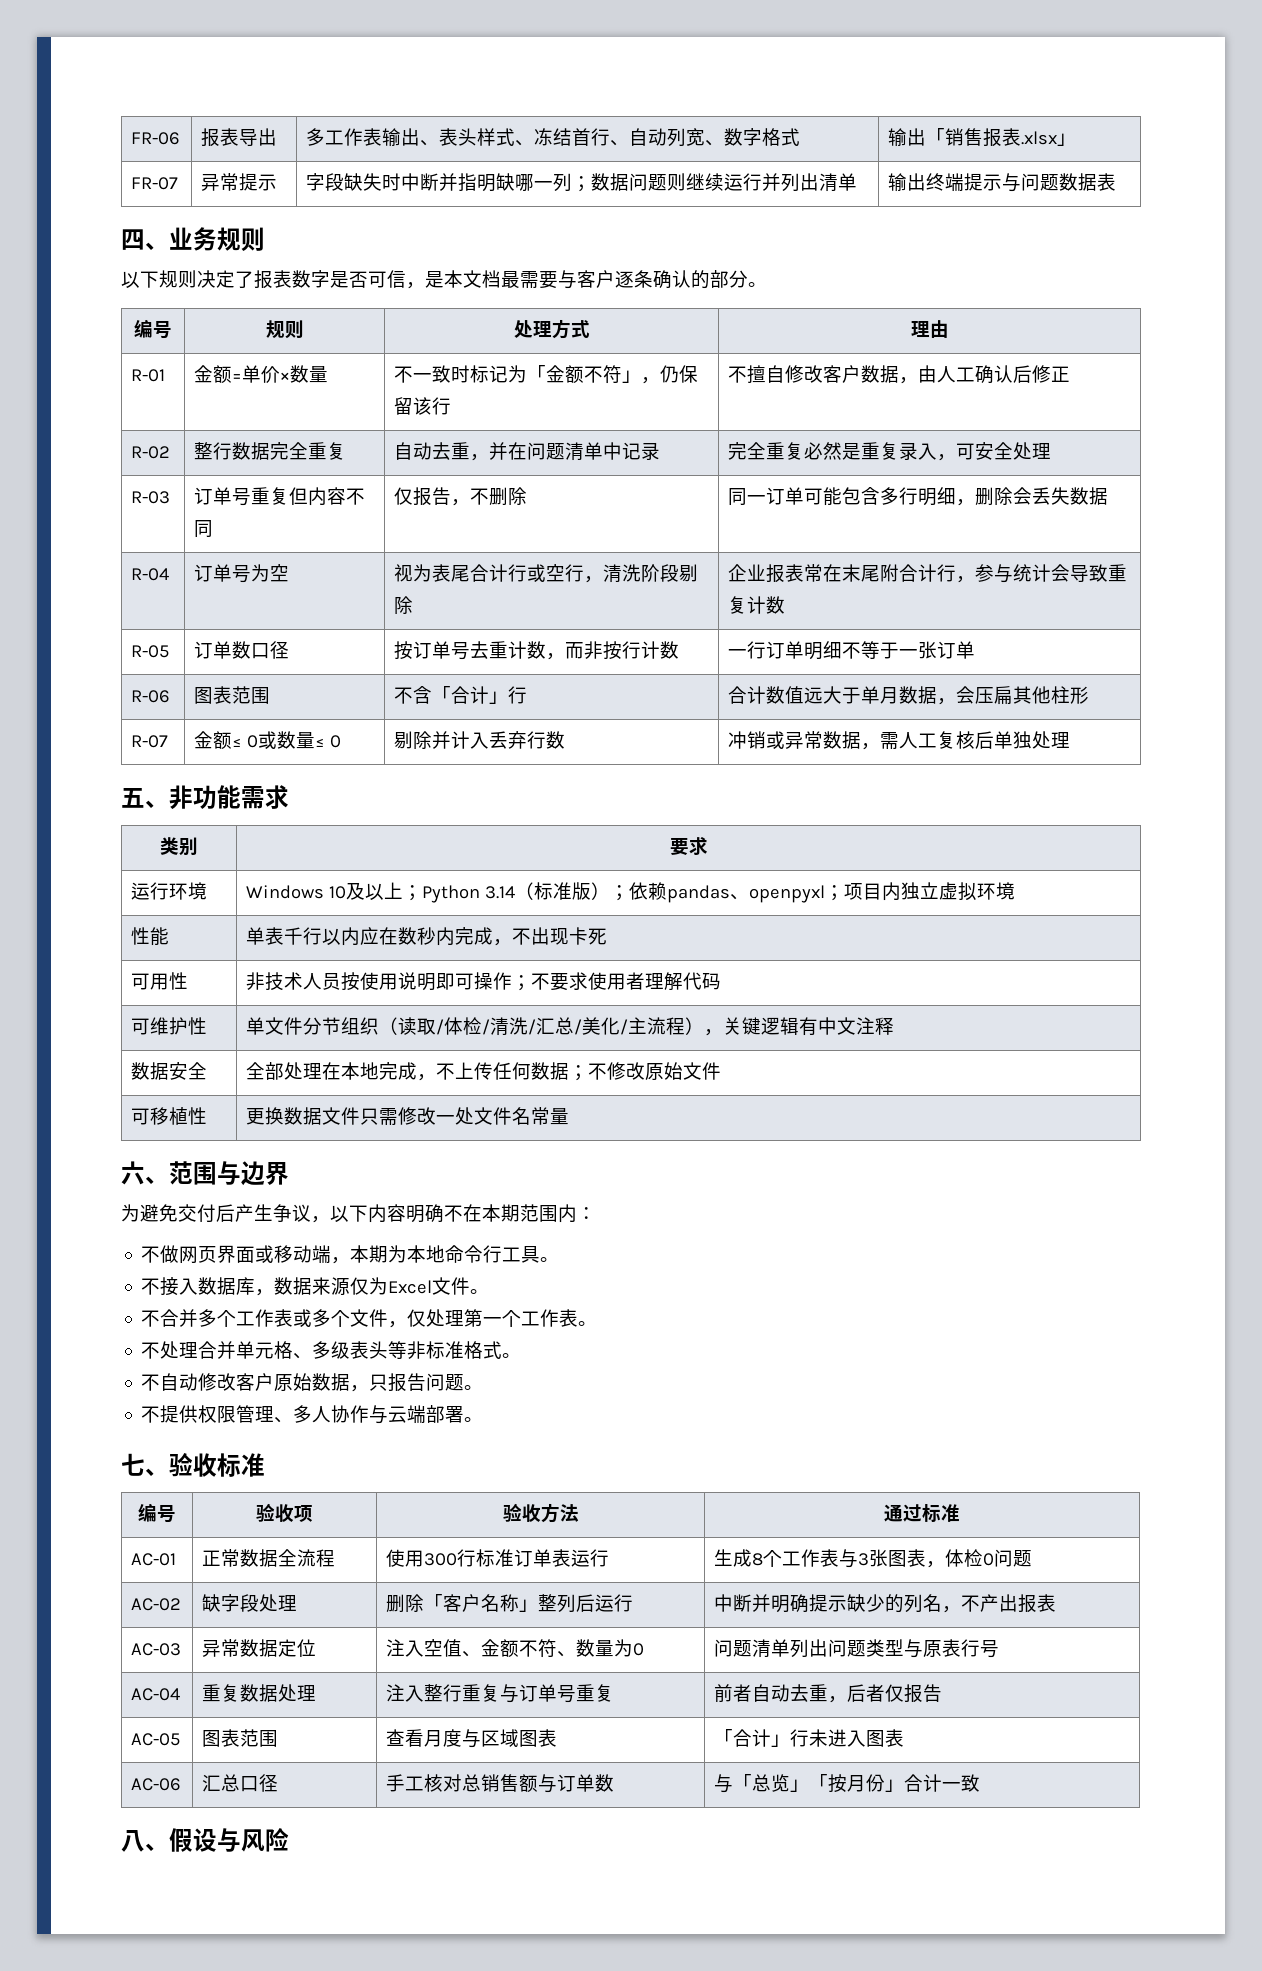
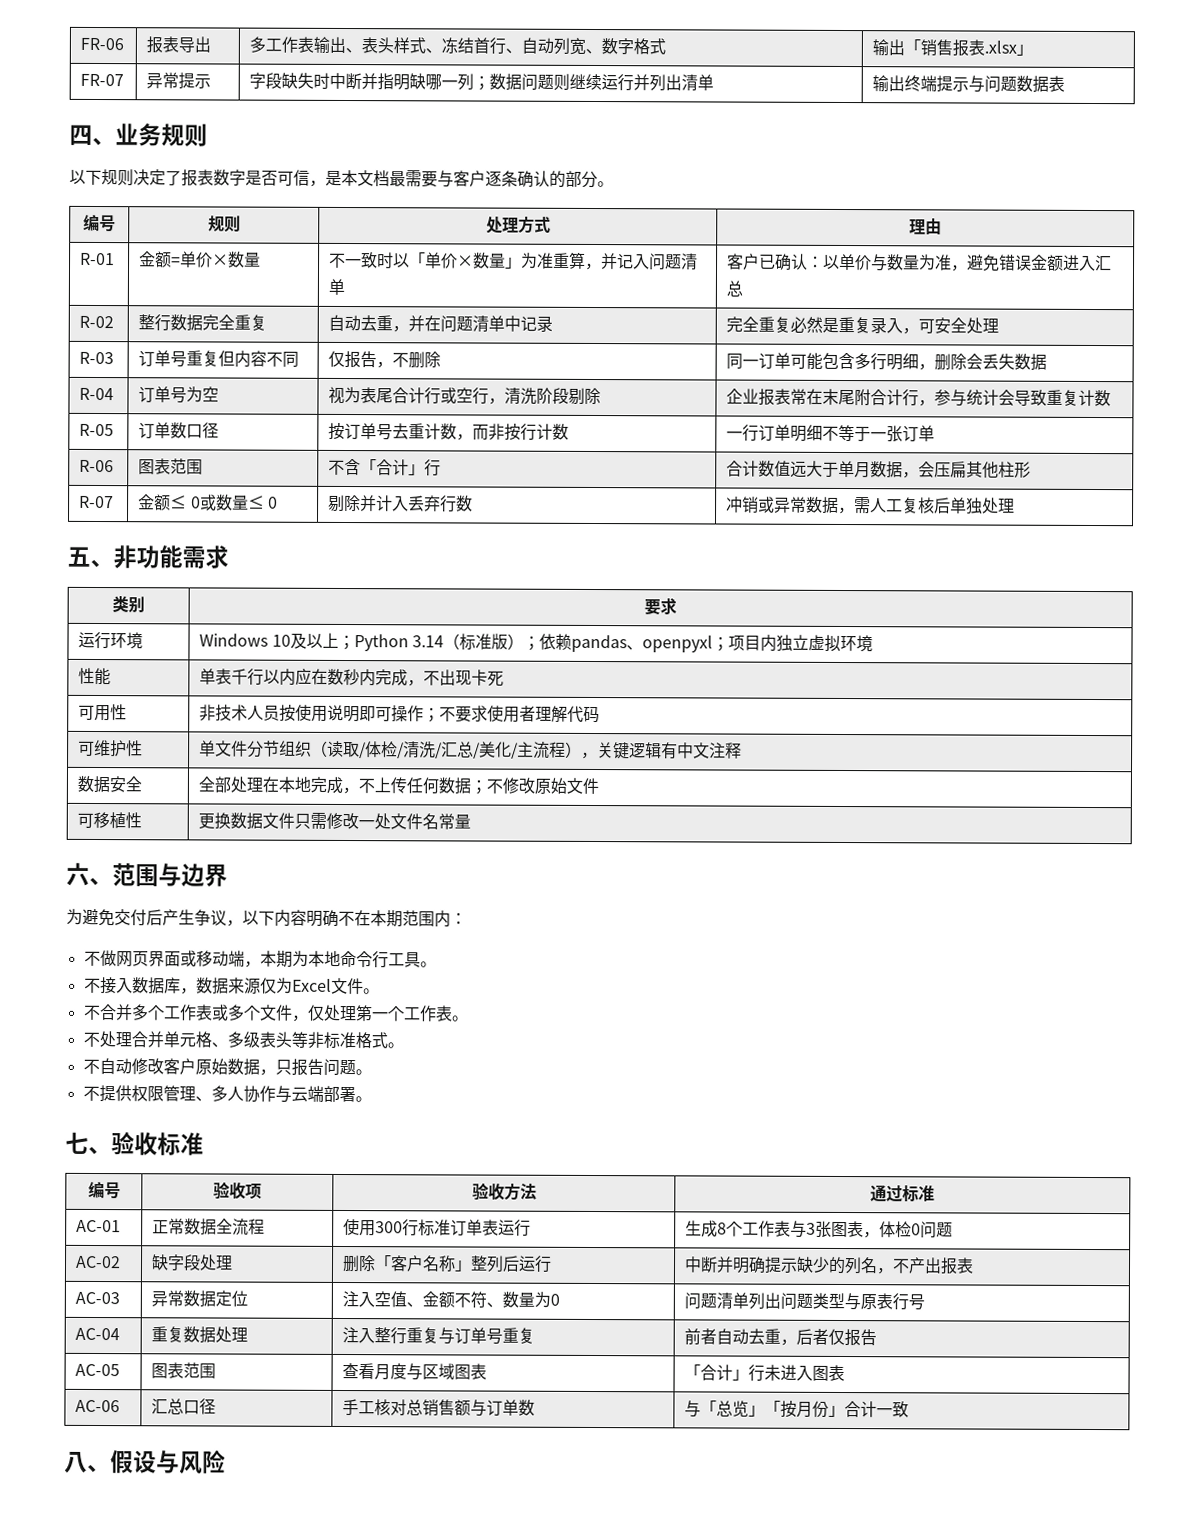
- R-01 | 金额=单价×数量 | 不一致时标记为「金额不符」，仍保留该行 | 不擅自修改客户数据，由人工确认后修正
+ R-01 | 金额=单价×数量 | 不一致时以「单价×数量」为准重算，并记入问题清单 | 客户已确认：以单价与数量为准，避免错误金额进入汇总

